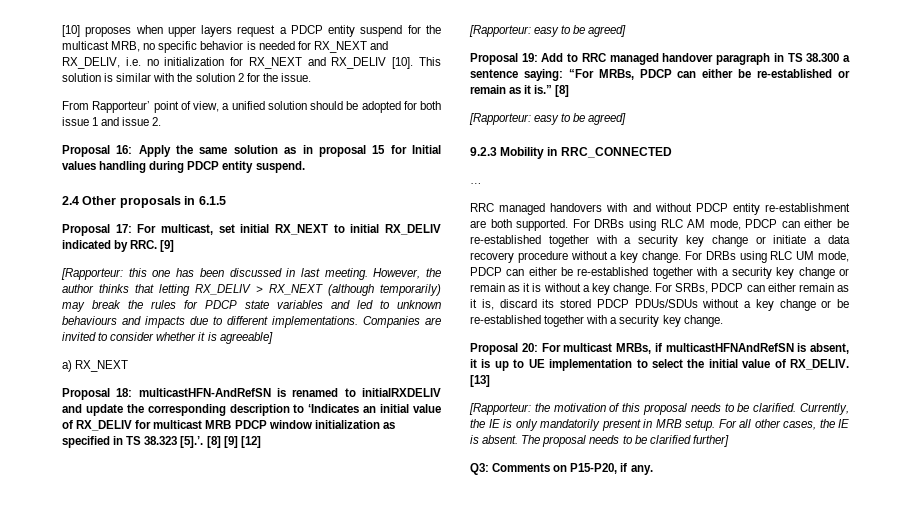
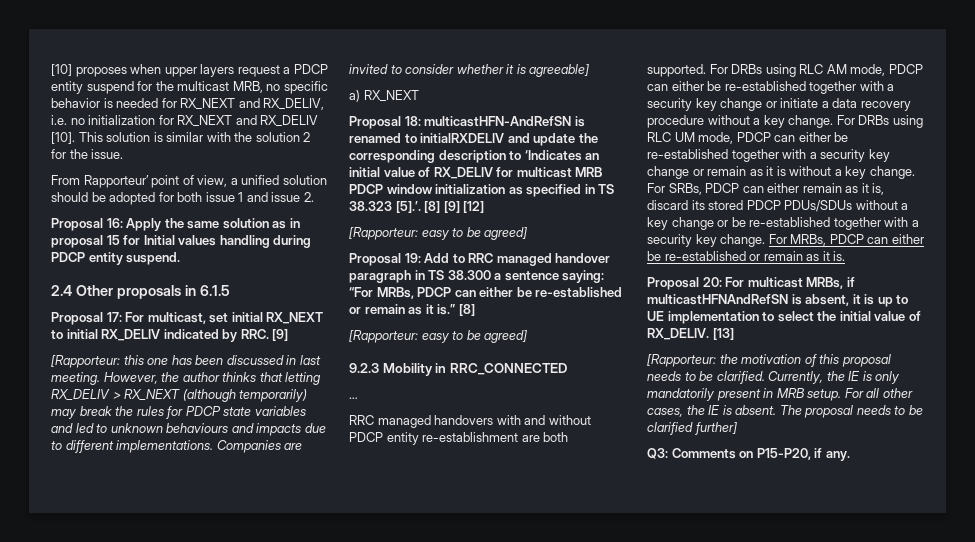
+ For MRBs, PDCP can either be re-established or remain as it is.

